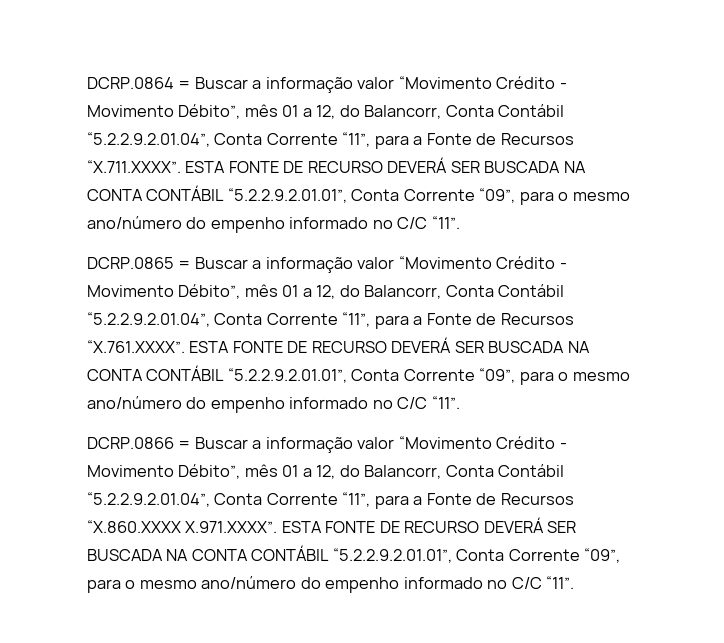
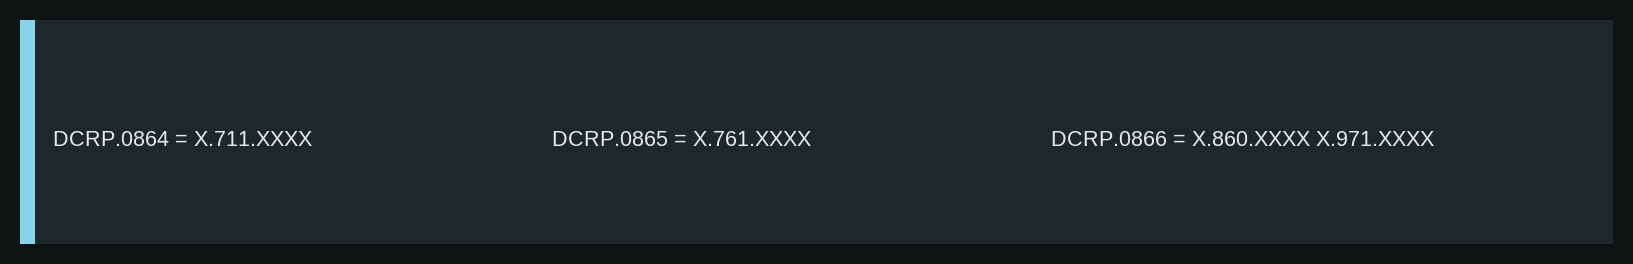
- DCRP.0864 = Buscar a informação valor “Movimento Crédito - Movimento Débito”, mês 01 a 12, do Balancorr, Conta Contábil “5.2.2.9.2.01.04”, Conta Corrente “11”, para a Fonte de Recursos “X.711.XXXX”. ESTA FONTE DE RECURSO DEVERÁ SER BUSCADA NA CONTA CONTÁBIL “5.2.2.9.2.01.01”, Conta Corrente “09”, para o mesmo ano/número do empenho informado no C/C “11”.
- DCRP.0865 = Buscar a informação valor “Movimento Crédito - Movimento Débito”, mês 01 a 12, do Balancorr, Conta Contábil “5.2.2.9.2.01.04”, Conta Corrente “11”, para a Fonte de Recursos “X.761.XXXX”. ESTA FONTE DE RECURSO DEVERÁ SER BUSCADA NA CONTA CONTÁBIL “5.2.2.9.2.01.01”, Conta Corrente “09”, para o mesmo ano/número do empenho informado no C/C “11”.
- DCRP.0866 = Buscar a informação valor “Movimento Crédito - Movimento Débito”, mês 01 a 12, do Balancorr, Conta Contábil “5.2.2.9.2.01.04”, Conta Corrente “11”, para a Fonte de Recursos “X.860.XXXX X.971.XXXX”. ESTA FONTE DE RECURSO DEVERÁ SER BUSCADA NA CONTA CONTÁBIL “5.2.2.9.2.01.01”, Conta Corrente “09”, para o mesmo ano/número do empenho informado no C/C “11”.
+ DCRP.0864 = X.711.XXXX
+ DCRP.0865 = X.761.XXXX
+ DCRP.0866 = X.860.XXXX X.971.XXXX

